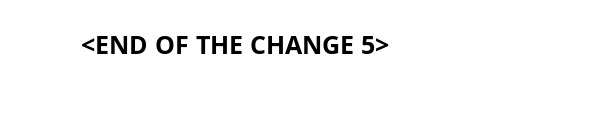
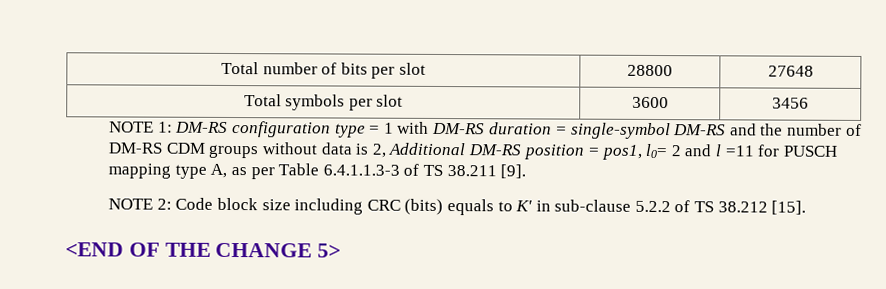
+ Total number of bits per slot | 28800 | 27648
+ Total symbols per slot | 3600 | 3456
+ NOTE 1: DM-RS configuration type = 1 with DM-RS duration = single-symbol DM-RS and the number of DM-RS CDM groups without data is 2, Additional DM-RS position = pos1, l0= 2 and l =11 for PUSCH mapping type A, as per Table 6.4.1.1.3-3 of TS 38.211 [9].
+ NOTE 2: Code block size including CRC (bits) equals to K' in sub-clause 5.2.2 of TS 38.212 [15].

